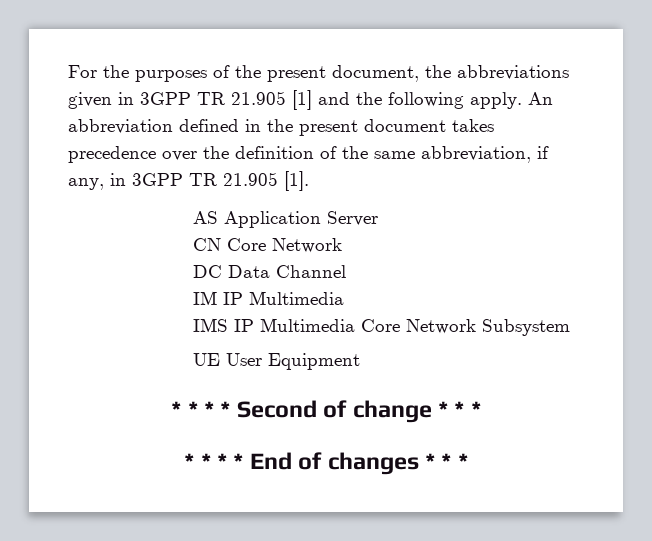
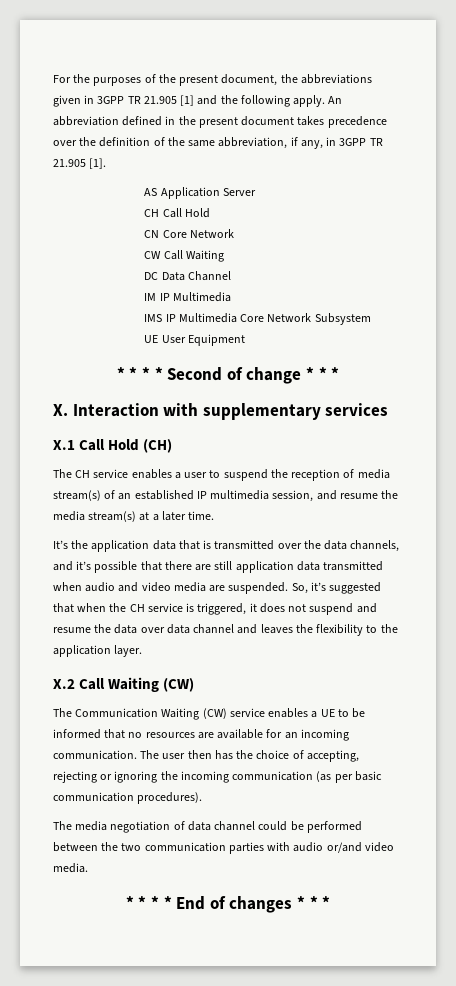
+ CH Call Hold
+ CW Call Waiting
+ X. Interaction with supplementary services
+ X.1 Call Hold (CH)
+ The CH service enables a user to suspend the reception of media stream(s) of an established IP multimedia session, and resume the media stream(s) at a later time.
+ It’s the application data that is transmitted over the data channels, and it’s possible that there are still application data transmitted when audio and video media are suspended. So, it’s suggested that when the CH service is triggered, it does not suspend and resume the data over data channel and leaves the flexibility to the application layer.
+ X.2 Call Waiting (CW)
+ The Communication Waiting (CW) service enables a UE to be informed that no resources are available for an incoming communication. The user then has the choice of accepting, rejecting or ignoring the incoming communication (as per basic communication procedures).
+ The media negotiation of data channel could be performed between the two communication parties with audio or/and video media.

